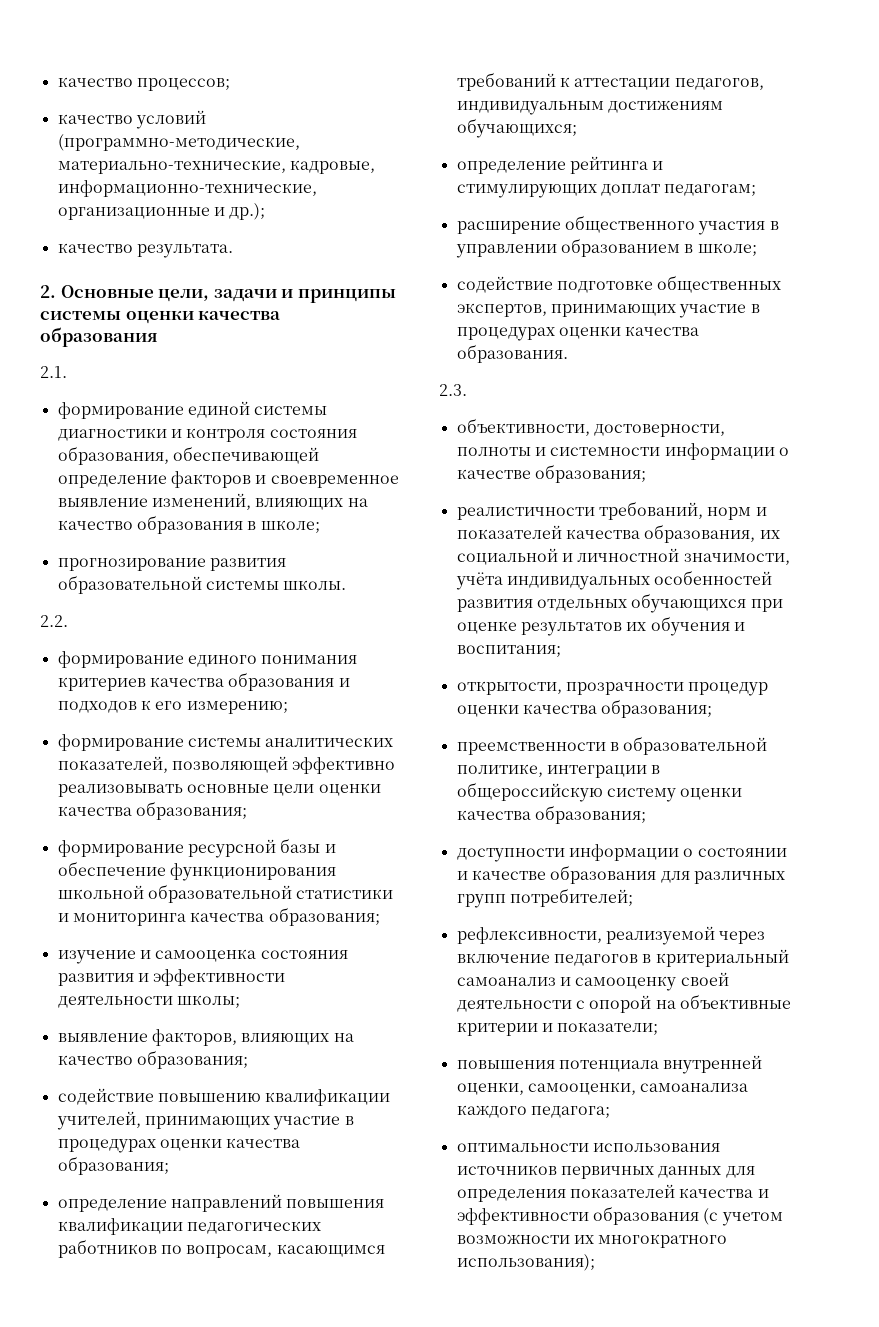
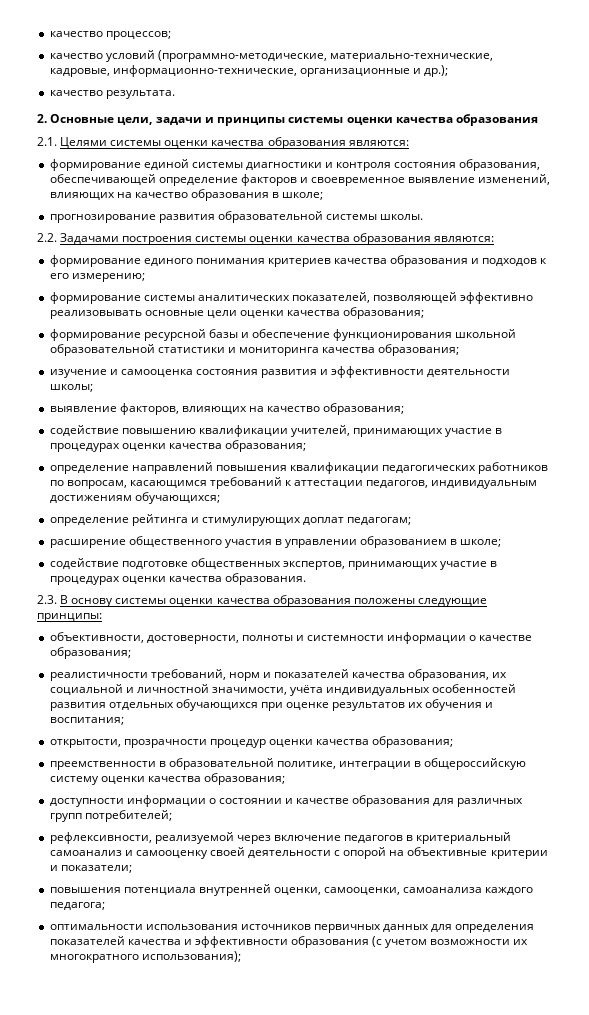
- 2.1.
+ 2.1. Целями системы оценки качества образования являются:
- 2.2.
+ 2.2. Задачами построения системы оценки качества образования являются:
- 2.3.
+ 2.3. В основу системы оценки качества образования положены следующие принципы:

